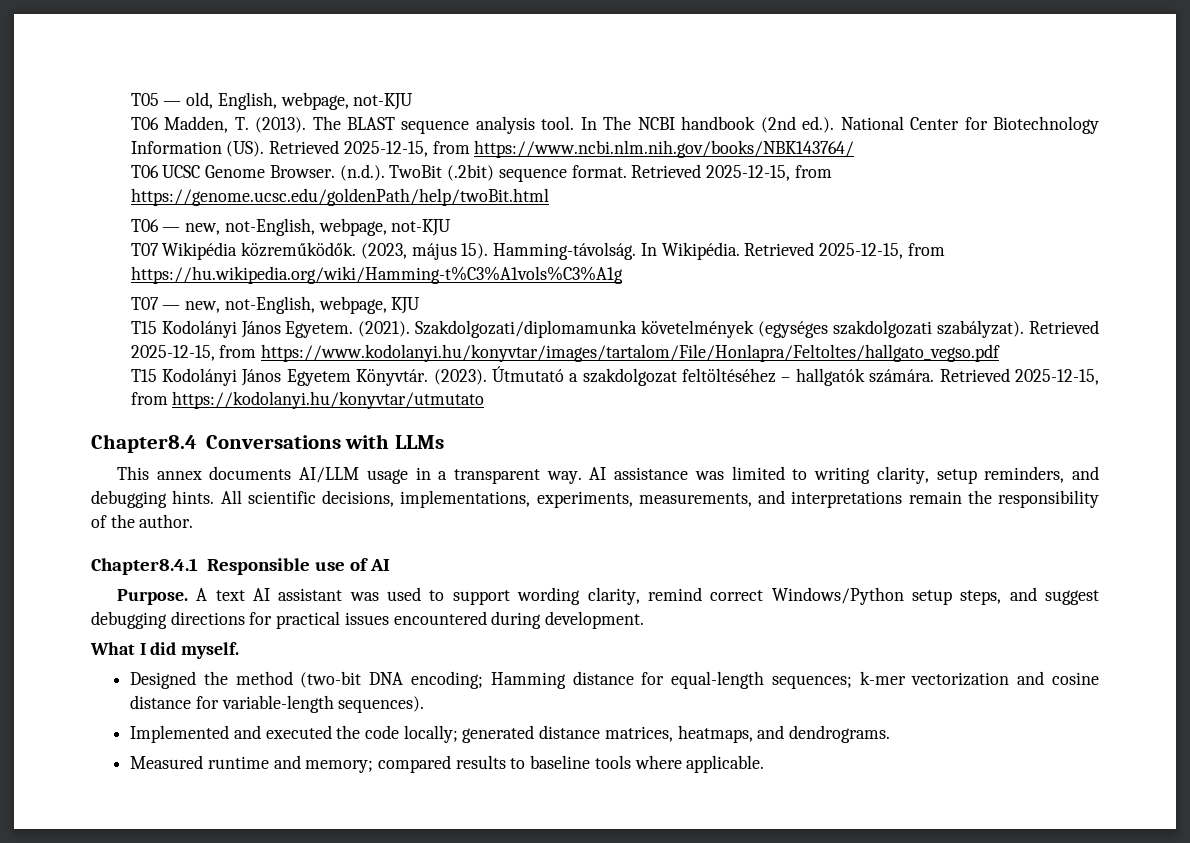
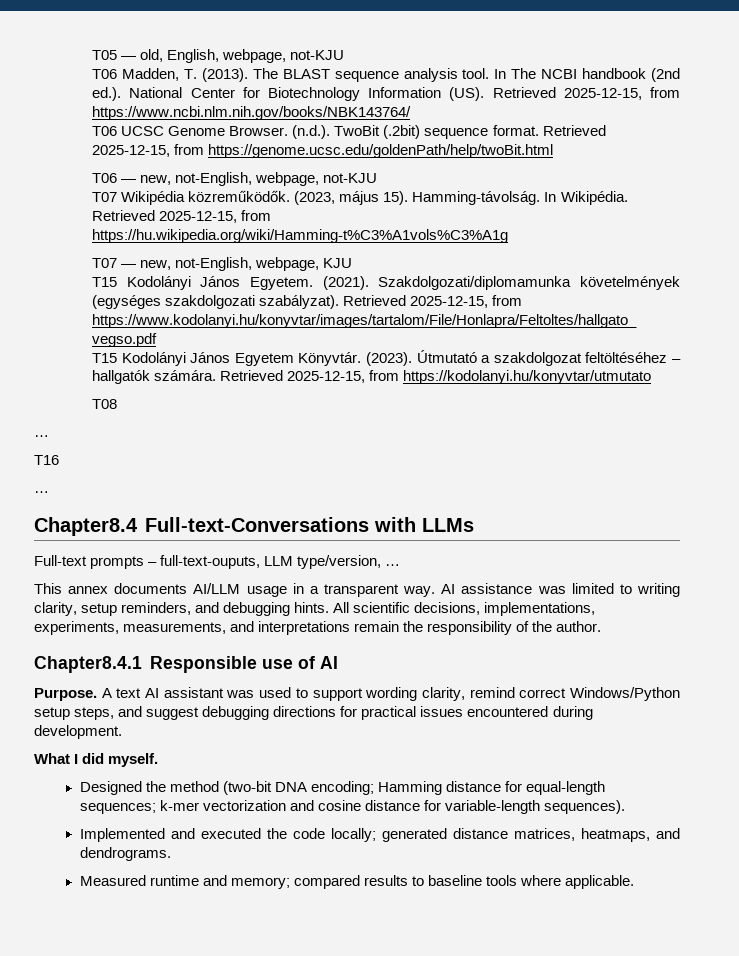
+ T08
+ …
+ T16
+ …
- Chapter8.4 Conversations with LLMs
+ Chapter8.4 Full-text-Conversations with LLMs
+ Full-text prompts – full-text-ouputs, LLM type/version, …

